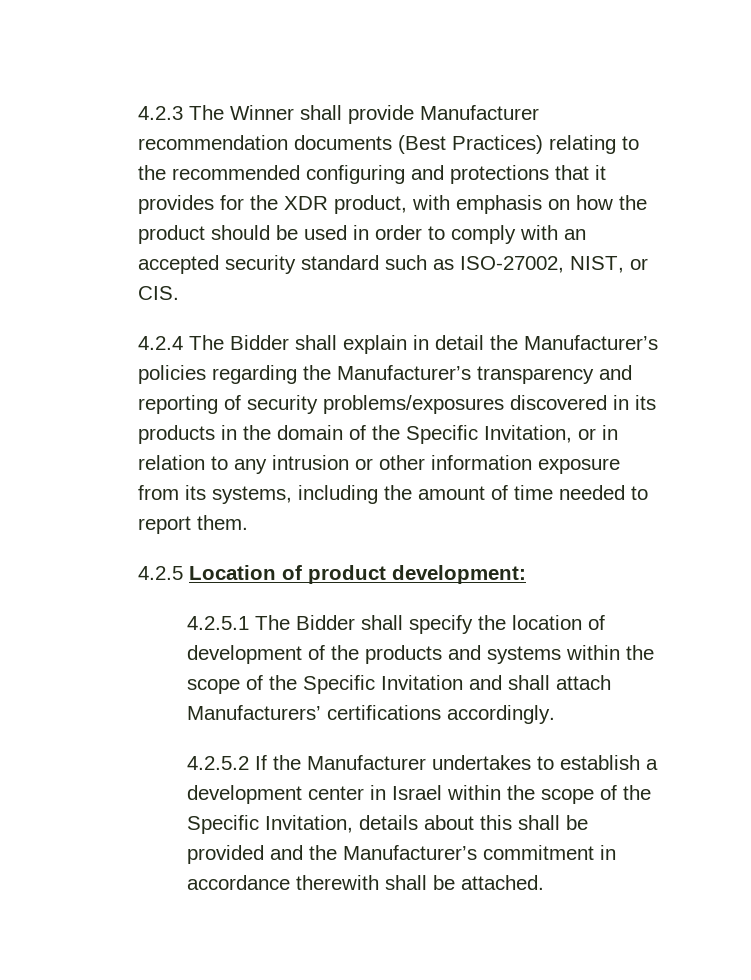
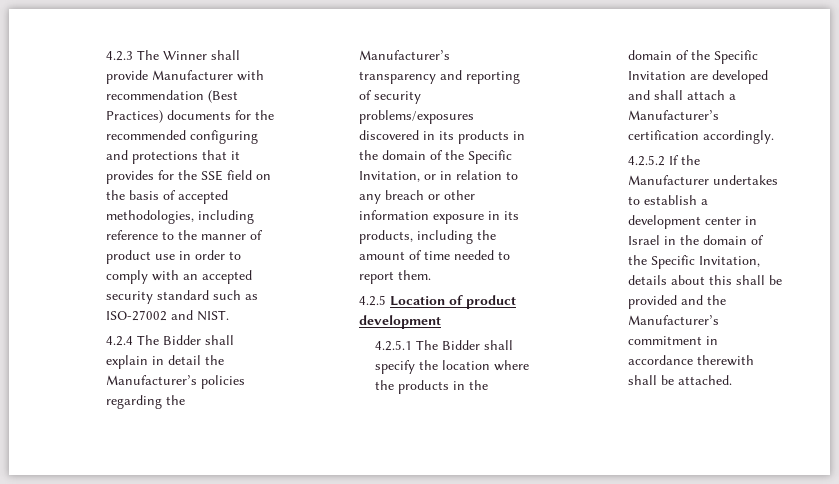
- 4.2.3 The Winner shall provide Manufacturer recommendation documents (Best Practices) relating to the recommended configuring and protections that it provides for the XDR product, with emphasis on how the product should be used in order to comply with an accepted security standard such as ISO-27002, NIST, or CIS.
+ 4.2.3 The Winner shall provide Manufacturer with recommendation (Best Practices) documents for the recommended configuring and protections that it provides for the SSE field on the basis of accepted methodologies, including reference to the manner of product use in order to comply with an accepted security standard such as ISO-27002 and NIST.
- 4.2.4 The Bidder shall explain in detail the Manufacturer’s policies regarding the Manufacturer’s transparency and reporting of security problems/exposures discovered in its products in the domain of the Specific Invitation, or in relation to any intrusion or other information exposure from its systems, including the amount of time needed to report them.
+ 4.2.4 The Bidder shall explain in detail the Manufacturer’s policies regarding the Manufacturer’s transparency and reporting of security problems/exposures discovered in its products in the domain of the Specific Invitation, or in relation to any breach or other information exposure in its products, including the amount of time needed to report them.
- 4.2.5 Location of product development:
+ 4.2.5 Location of product development
- 4.2.5.1 The Bidder shall specify the location of development of the products and systems within the scope of the Specific Invitation and shall attach Manufacturers’ certifications accordingly.
+ 4.2.5.1 The Bidder shall specify the location where the products in the domain of the Specific Invitation are developed and shall attach a Manufacturer’s certification accordingly.
- 4.2.5.2 If the Manufacturer undertakes to establish a development center in Israel within the scope of the Specific Invitation, details about this shall be provided and the Manufacturer’s commitment in accordance therewith shall be attached.
+ 4.2.5.2 If the Manufacturer undertakes to establish a development center in Israel in the domain of the Specific Invitation, details about this shall be provided and the Manufacturer’s commitment in accordance therewith shall be attached.

